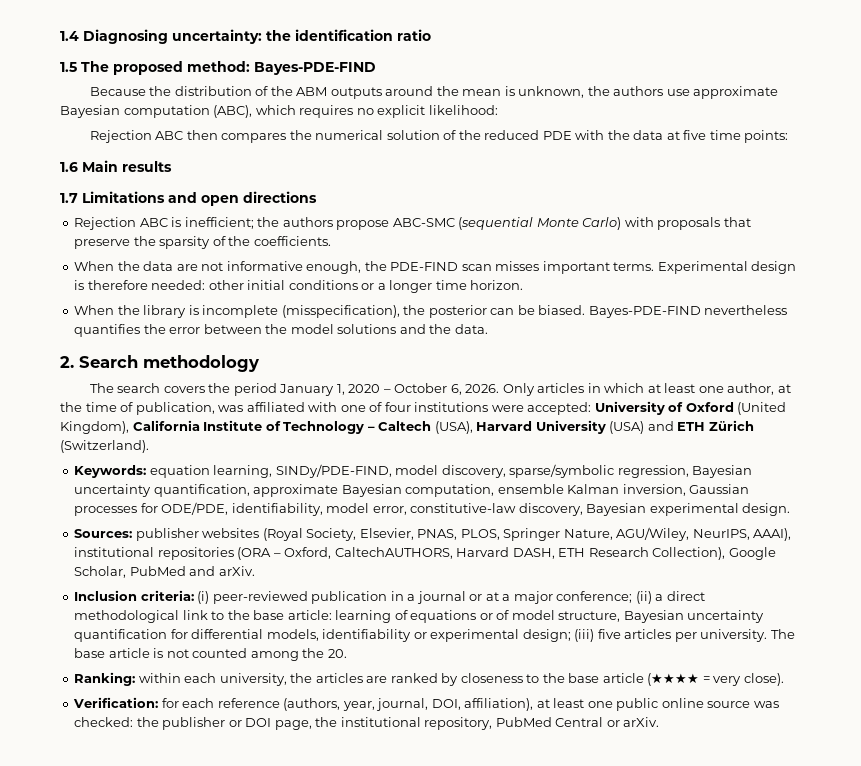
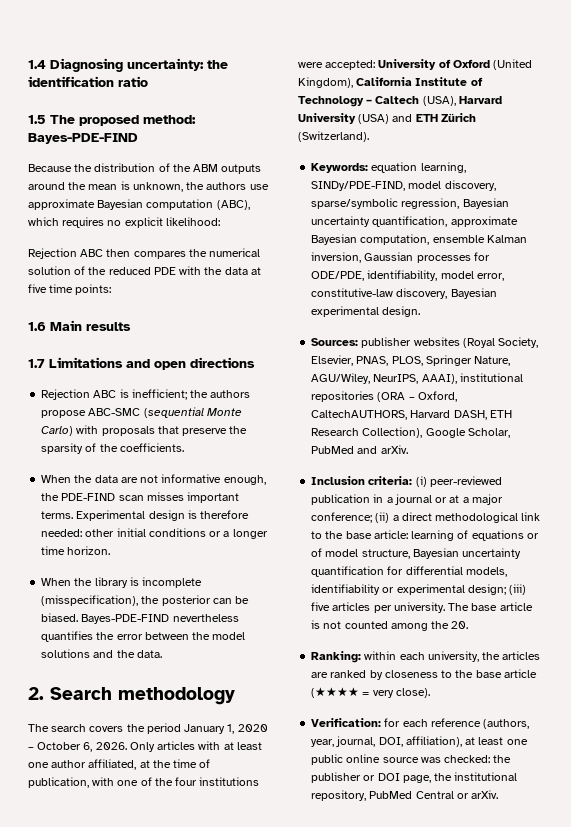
- Only articles in which at least one author, at the time of publication, was affiliated with one of four institutions were accepted: University of Oxford (United Kingdom), California Institute of Technology – Caltech (USA), Harvard University (USA) and ETH Zürich (Switzerland).
+ Only articles with at least one author affiliated, at the time of publication, with one of the four institutions were accepted: University of Oxford (United Kingdom), California Institute of Technology – Caltech (USA), Harvard University (USA) and ETH Zürich (Switzerland).

